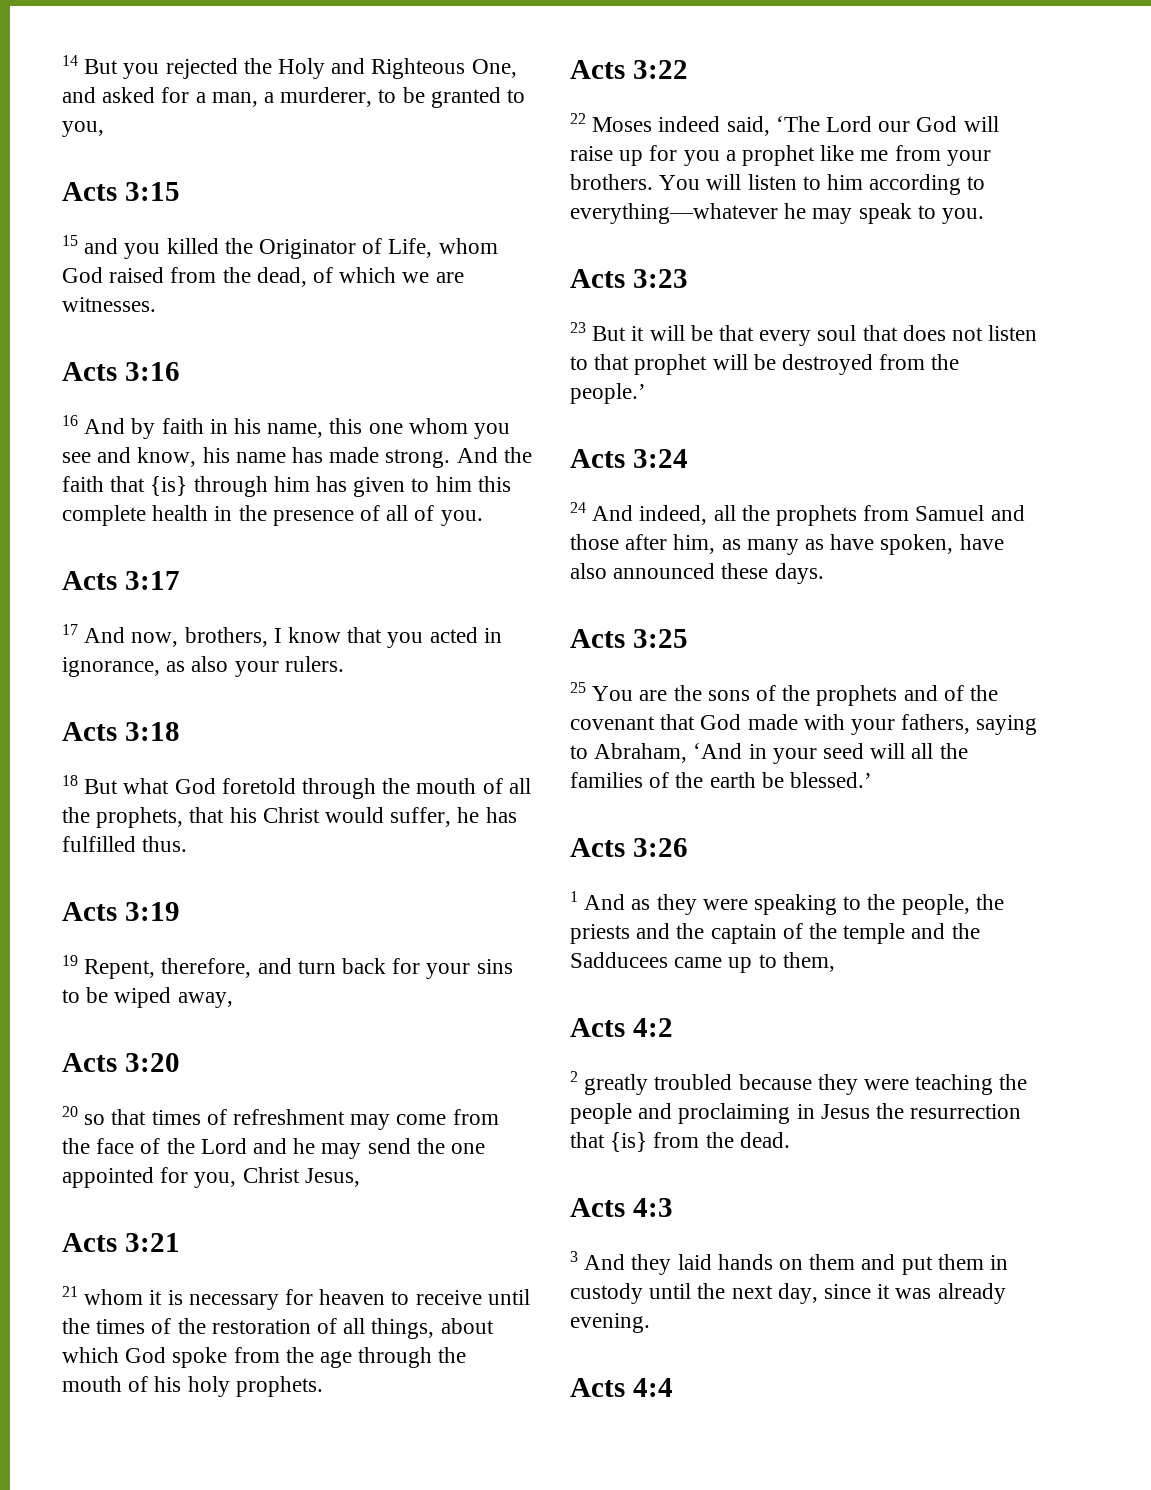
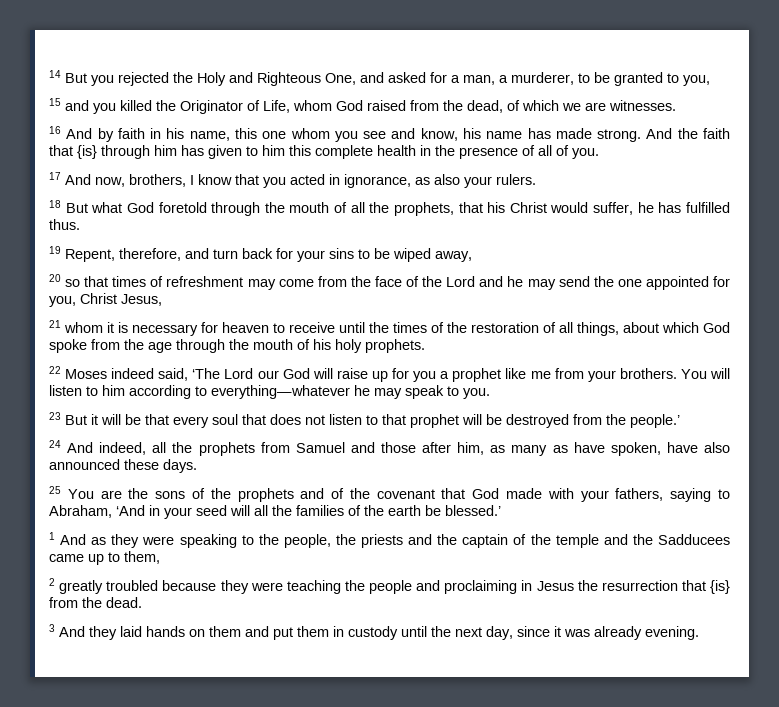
- Acts 3:15
- Acts 3:16
- Acts 3:17
- Acts 3:18
- Acts 3:19
- Acts 3:20
- Acts 3:21
- Acts 3:22
- Acts 3:23
- Acts 3:24
- Acts 3:25
- Acts 3:26
- Acts 4:2
- Acts 4:3
- Acts 4:4

